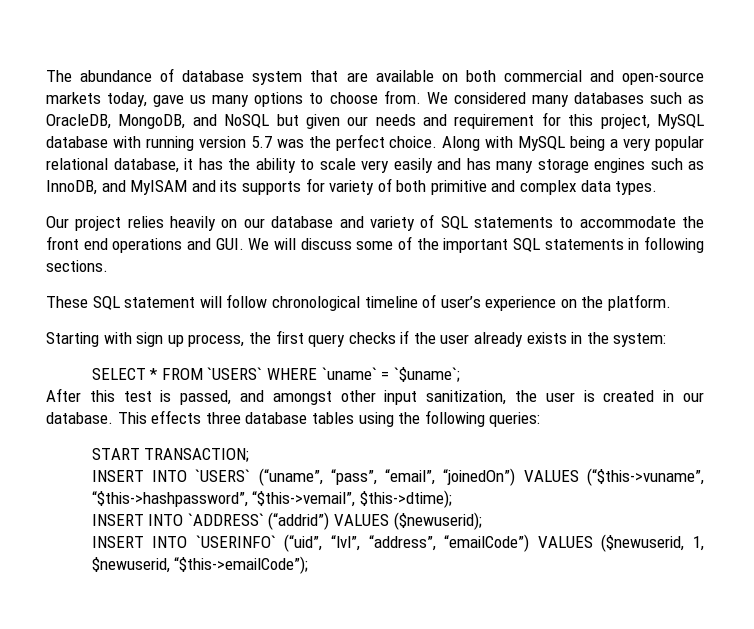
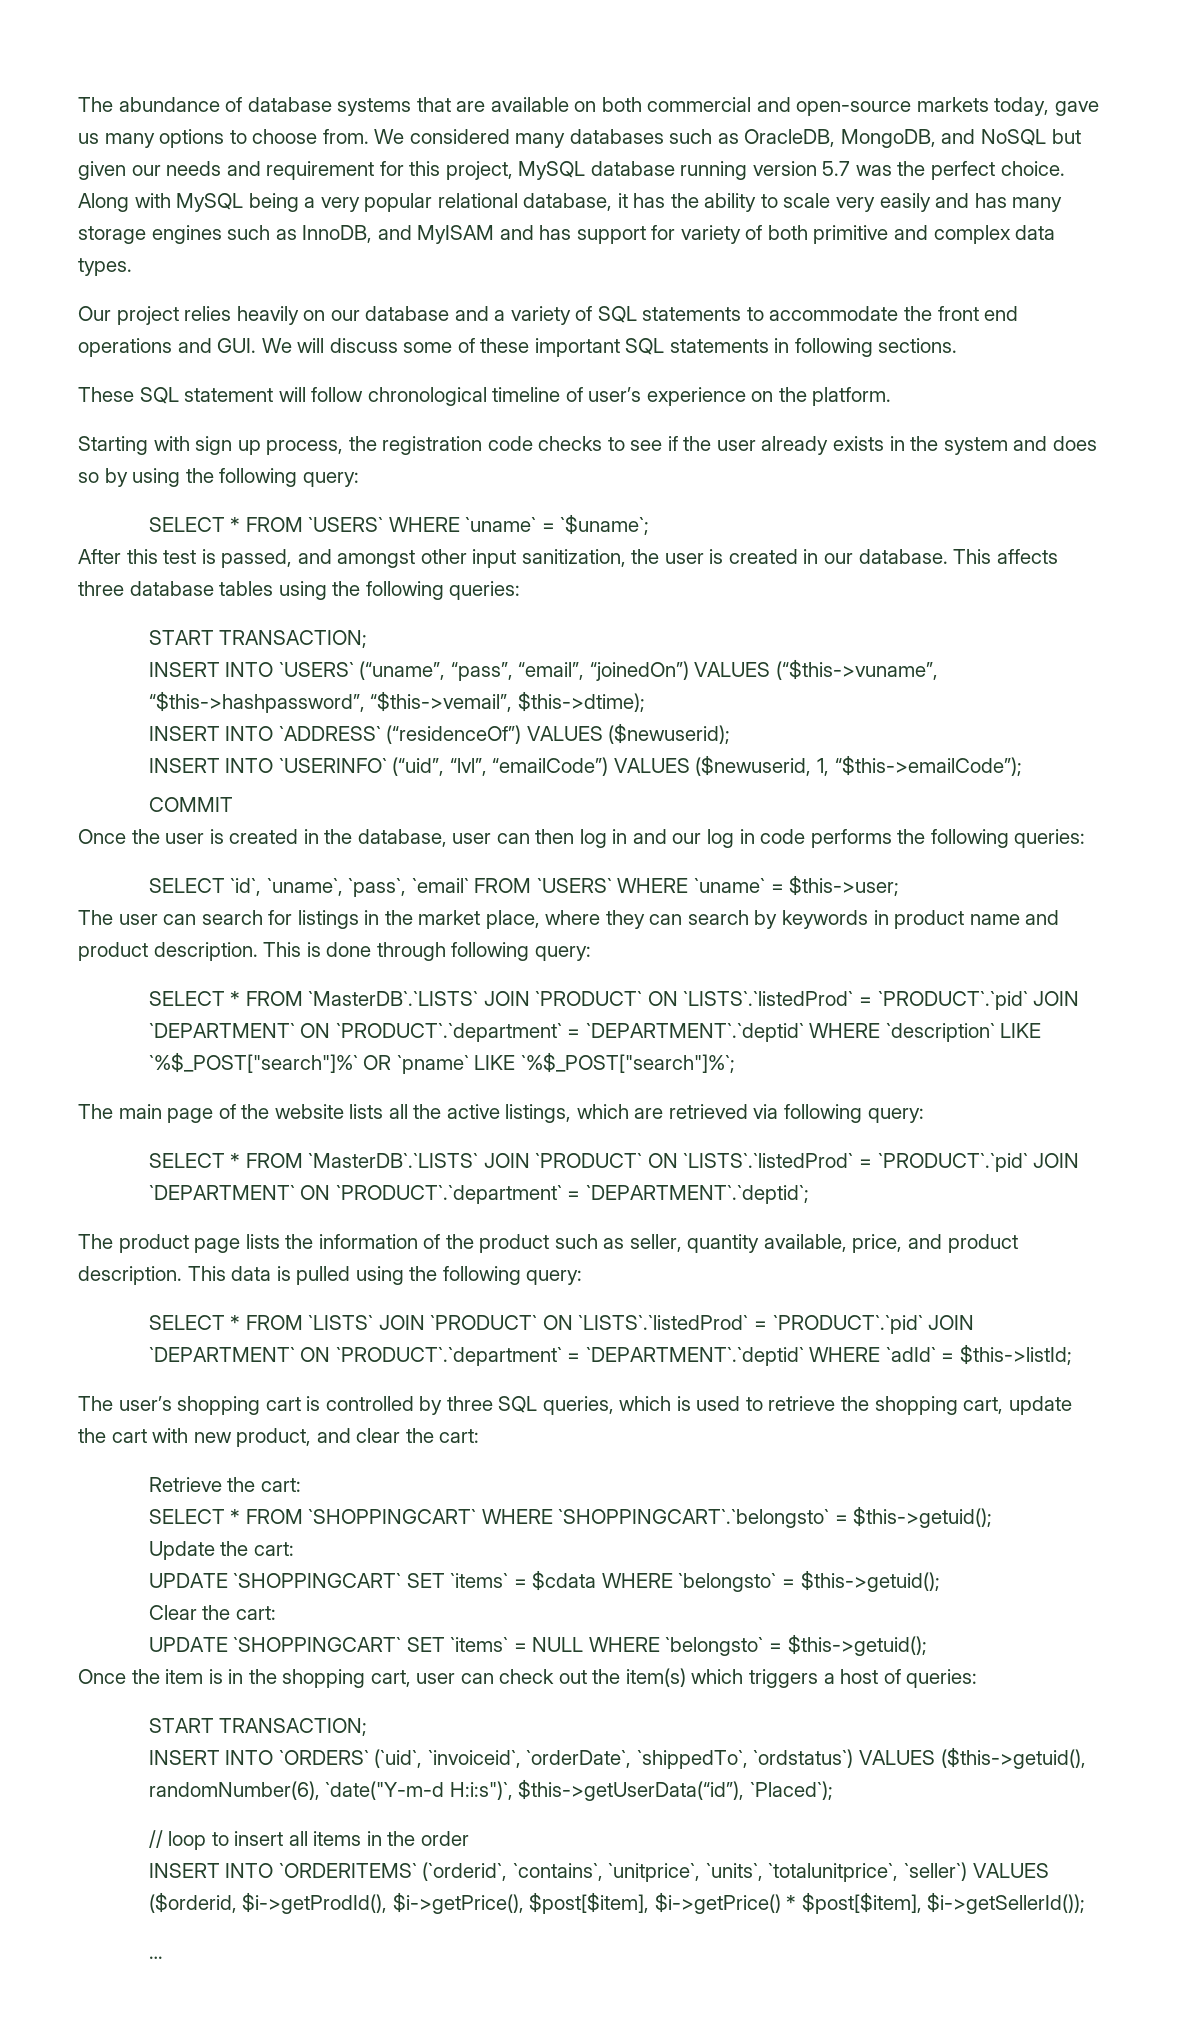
- The abundance of database system that are available on both commercial and open-source markets today, gave us many options to choose from.
+ The abundance of database systems that are available on both commercial and open-source markets today, gave us many options to choose from.
- We considered many databases such as OracleDB, MongoDB, and NoSQL but given our needs and requirement for this project, MySQL database with running version 5.7 was the perfect choice.
+ We considered many databases such as OracleDB, MongoDB, and NoSQL but given our needs and requirement for this project, MySQL database running version 5.7 was the perfect choice.
- Along with MySQL being a very popular relational database, it has the ability to scale very easily and has many storage engines such as InnoDB, and MyISAM and its supports for variety of both primitive and complex data types.
+ Along with MySQL being a very popular relational database, it has the ability to scale very easily and has many storage engines such as InnoDB, and MyISAM and has support for variety of both primitive and complex data types.
- Our project relies heavily on our database and variety of SQL statements to accommodate the front end operations and GUI. We will discuss some of the important SQL statements in following sections.
+ Our project relies heavily on our database and a variety of SQL statements to accommodate the front end operations and GUI. We will discuss some of these important SQL statements in following sections.
- Starting with sign up process, the first query checks if the user already exists in the system:
+ Starting with sign up process, the registration code checks to see if the user already exists in the system and does so by using the following query:
- This effects three database tables using the following queries:
+ This affects three database tables using the following queries:
- INSERT INTO `ADDRESS` (“addrid”) VALUES ($newuserid);
+ INSERT INTO `ADDRESS` (“residenceOf”) VALUES ($newuserid);
- INSERT INTO `USERINFO` (“uid”, “lvl”, “address”, “emailCode”) VALUES ($newuserid, 1, $newuserid, “$this->emailCode”);
+ INSERT INTO `USERINFO` (“uid”, “lvl”, “emailCode”) VALUES ($newuserid, 1, “$this->emailCode”);
+ COMMIT
+ Once the user is created in the database, user can then log in and our log in code performs the following queries:
+ SELECT `id`, `uname`, `pass`, `email` FROM `USERS` WHERE `uname` = $this->user;
+ The user can search for listings in the market place, where they can search by keywords in product name and product description. This is done through following query:
+ SELECT * FROM `MasterDB`.`LISTS` JOIN `PRODUCT` ON `LISTS`.`listedProd` = `PRODUCT`.`pid` JOIN `DEPARTMENT` ON `PRODUCT`.`department` = `DEPARTMENT`.`deptid` WHERE `description` LIKE `%$_POST["search"]%` OR `pname` LIKE `%$_POST["search"]%`;
+ The main page of the website lists all the active listings, which are retrieved via following query:
+ SELECT * FROM `MasterDB`.`LISTS` JOIN `PRODUCT` ON `LISTS`.`listedProd` = `PRODUCT`.`pid` JOIN `DEPARTMENT` ON `PRODUCT`.`department` = `DEPARTMENT`.`deptid`;
+ The product page lists the information of the product such as seller, quantity available, price, and product description. This data is pulled using the following query:
+ SELECT * FROM `LISTS` JOIN `PRODUCT` ON `LISTS`.`listedProd` = `PRODUCT`.`pid` JOIN `DEPARTMENT` ON `PRODUCT`.`department` = `DEPARTMENT`.`deptid` WHERE `adId` = $this->listId;
+ The user’s shopping cart is controlled by three SQL queries, which is used to retrieve the shopping cart, update the cart with new product, and clear the cart:
+ Retrieve the cart:
+ SELECT * FROM `SHOPPINGCART` WHERE `SHOPPINGCART`.`belongsto` = $this->getuid();
+ Update the cart:
+ UPDATE `SHOPPINGCART` SET `items` = $cdata WHERE `belongsto` = $this->getuid();
+ Clear the cart:
+ UPDATE `SHOPPINGCART` SET `items` = NULL WHERE `belongsto` = $this->getuid();
+ Once the item is in the shopping cart, user can check out the item(s) which triggers a host of queries:
+ START TRANSACTION;
+ INSERT INTO `ORDERS` (`uid`, `invoiceid`, `orderDate`, `shippedTo`, `ordstatus`) VALUES ($this->getuid(), randomNumber(6), `date("Y-m-d H:i:s")`, $this->getUserData(“id”), `Placed`);
+ // loop to insert all items in the order
+ INSERT INTO `ORDERITEMS` (`orderid`, `contains`, `unitprice`, `units`, `totalunitprice`, `seller`) VALUES ($orderid, $i->getProdId(), $i->getPrice(), $post[$item], $i->getPrice() * $post[$item], $i->getSellerId());
+ …

